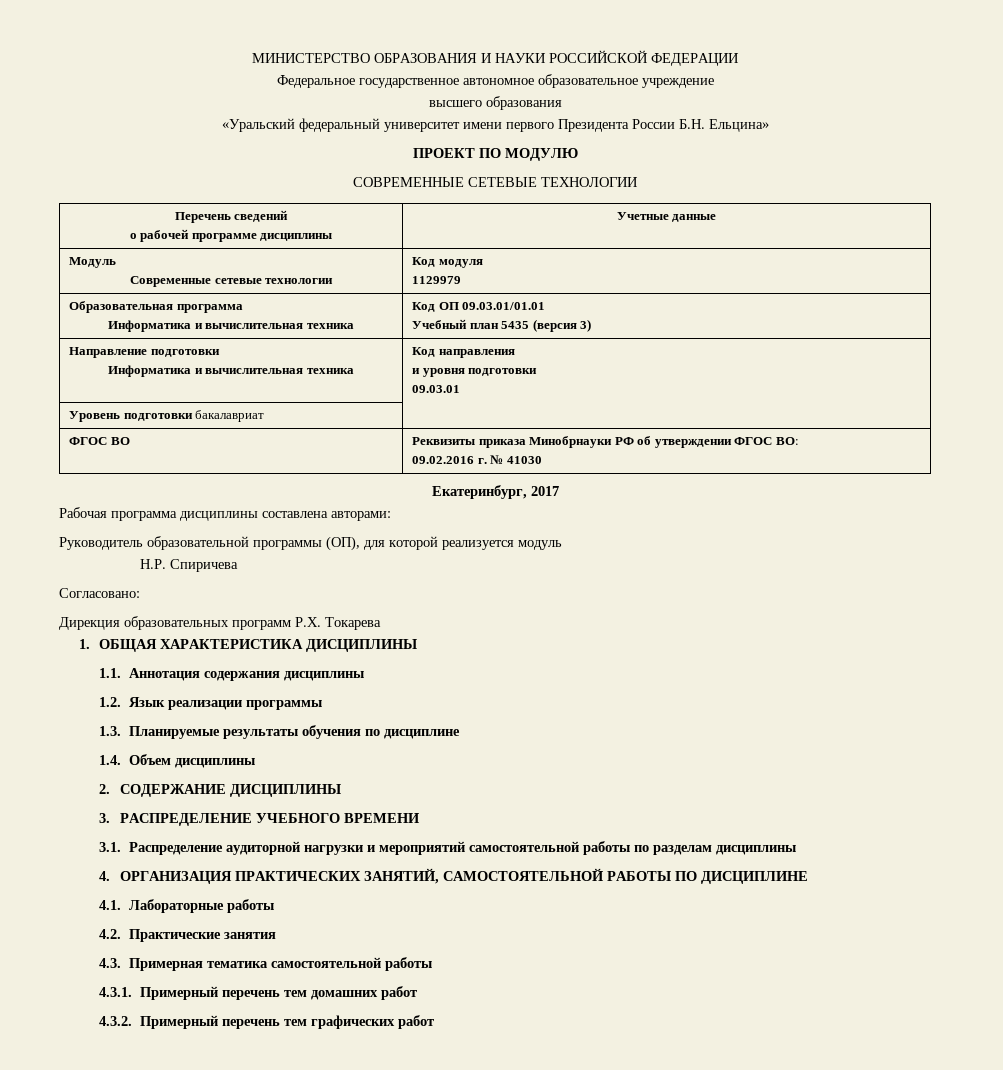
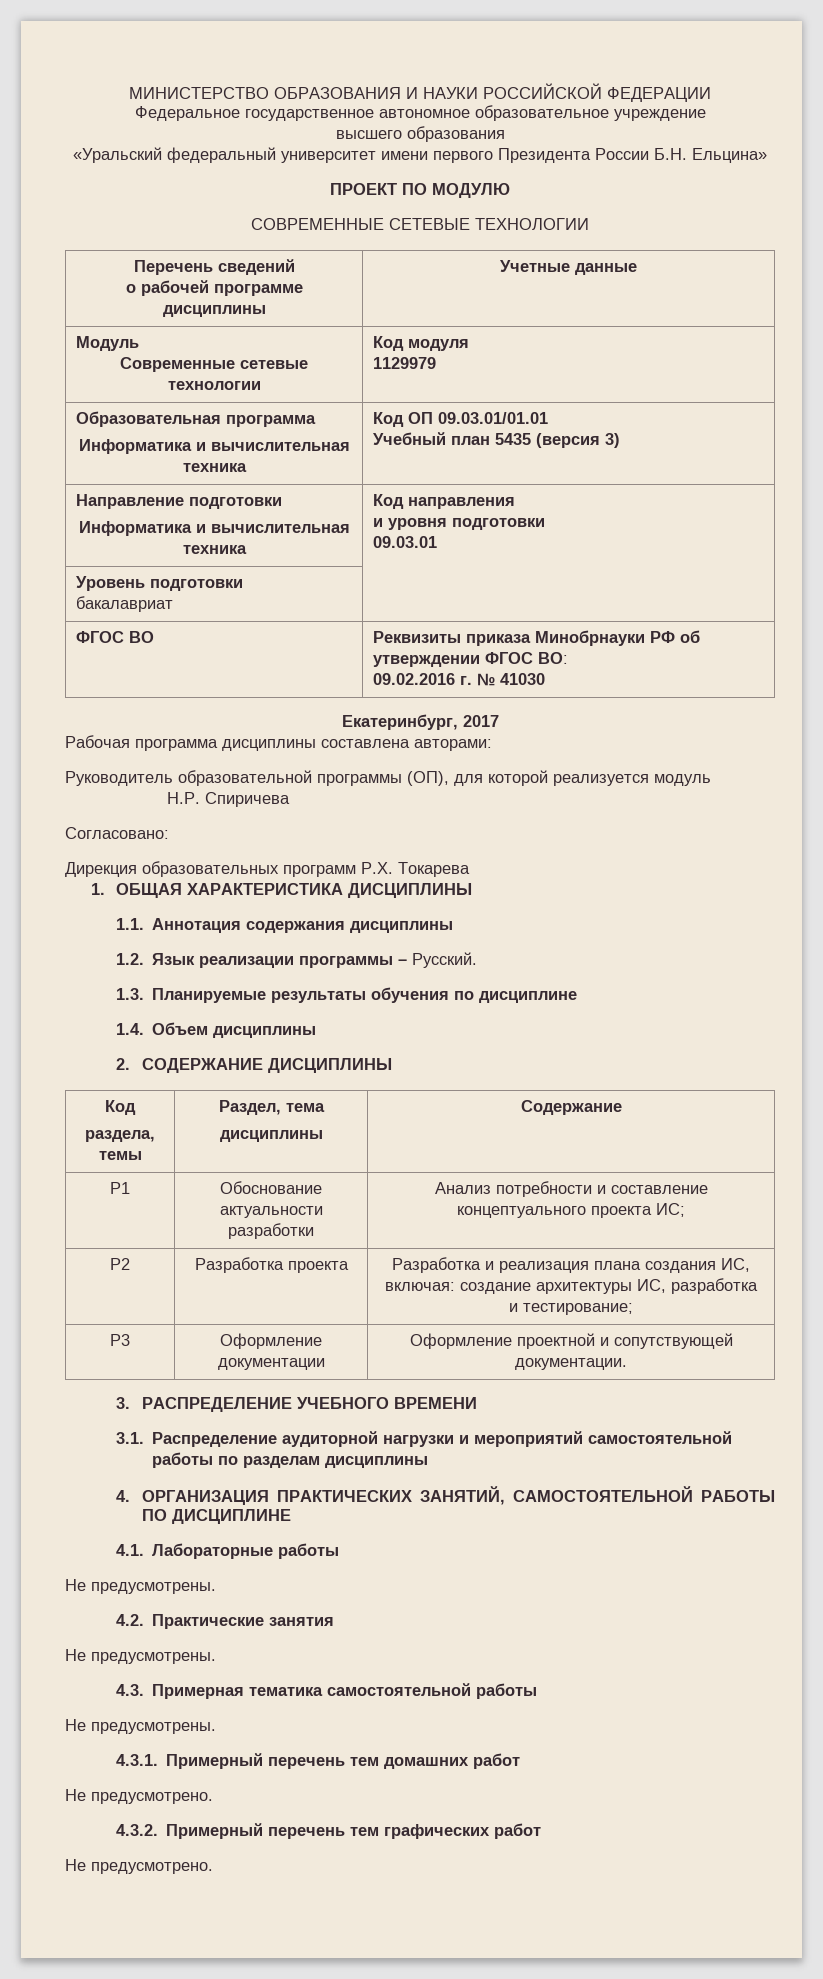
- Уровень подготовки бакалавриат |
+ Уровень подготовки
+ бакалавриат |
- 1.2. Язык реализации программы
+ 1.2. Язык реализации программы – Русский.
  2. СОДЕРЖАНИЕ ДИСЦИПЛИНЫ
+ Код
+ раздела, темы | Раздел, тема
+ дисциплины | Содержание
+ Р1 | Обоснование актуальности разработки | Анализ потребности и составление концептуального проекта ИС;
+ Р2 | Разработка проекта | Разработка и реализация плана создания ИС, включая: создание архитектуры ИС, разработка и тестирование;
+ Р3 | Оформление документации | Оформление проектной и сопутствующей документации.
  4.1. Лабораторные работы
+ Не предусмотрены.
  4.2. Практические занятия
+ Не предусмотрены.
  4.3. Примерная тематика самостоятельной работы
+ Не предусмотрены.
  4.3.1. Примерный перечень тем домашних работ
+ Не предусмотрено.
  4.3.2. Примерный перечень тем графических работ
+ Не предусмотрено.

